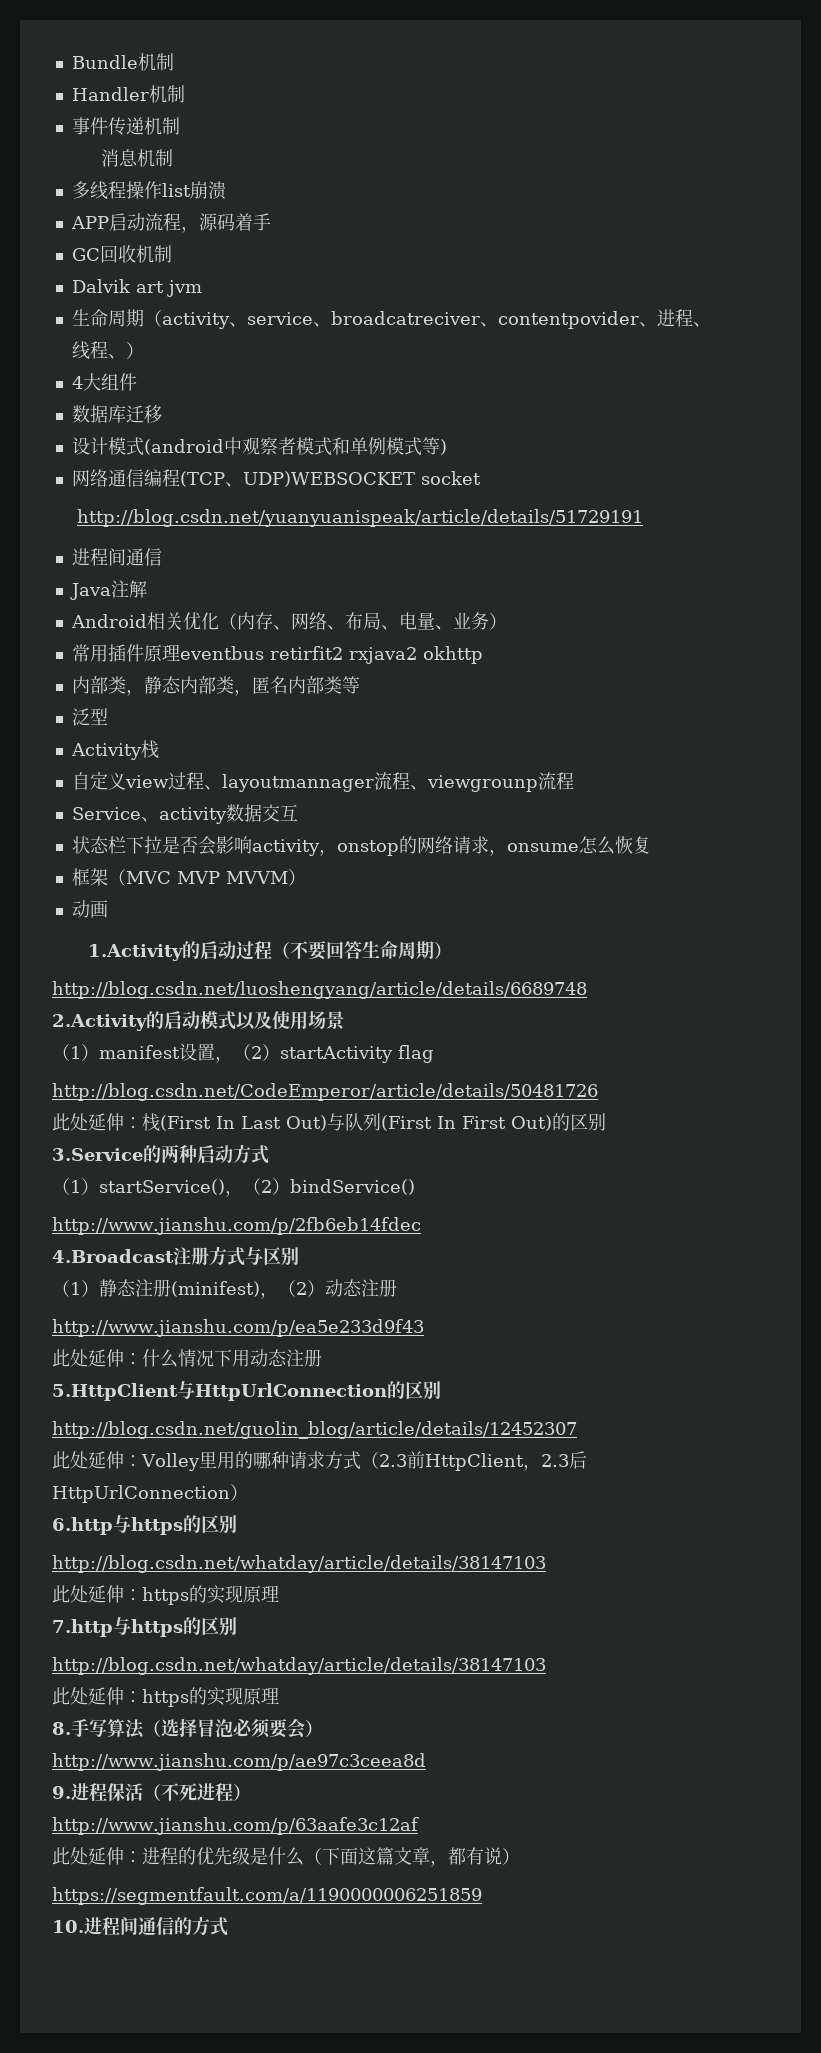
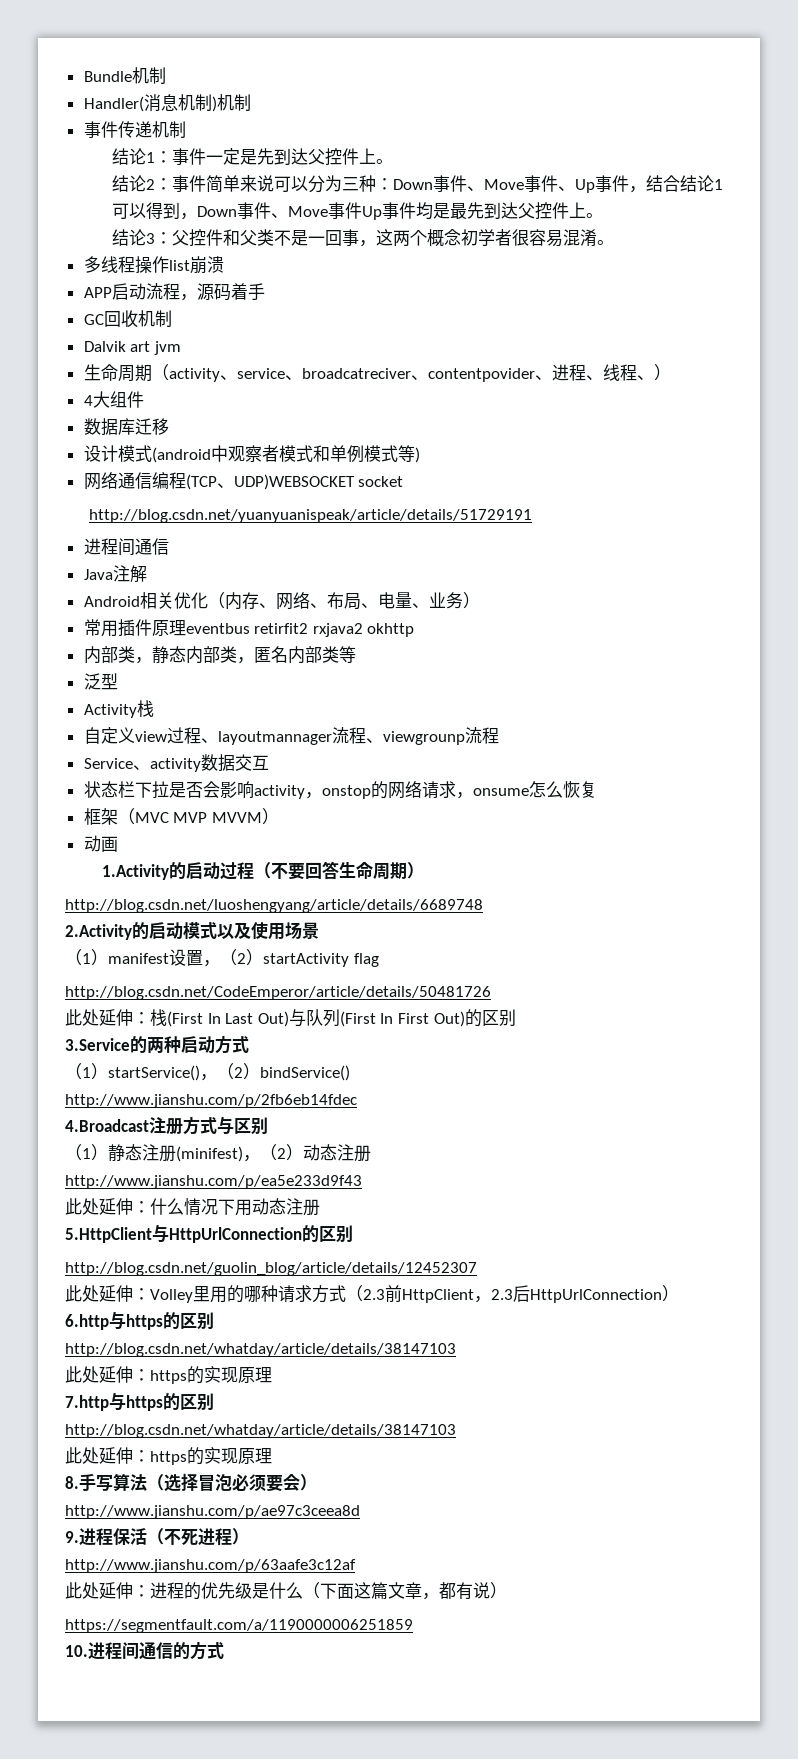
- Handler机制
+ Handler(消息机制)机制
- 消息机制
+ 结论1：事件一定是先到达父控件上。
+ 结论2：事件简单来说可以分为三种：Down事件、Move事件、Up事件，结合结论1可以得到，Down事件、Move事件Up事件均是最先到达父控件上。
+ 结论3：父控件和父类不是一回事，这两个概念初学者很容易混淆。

